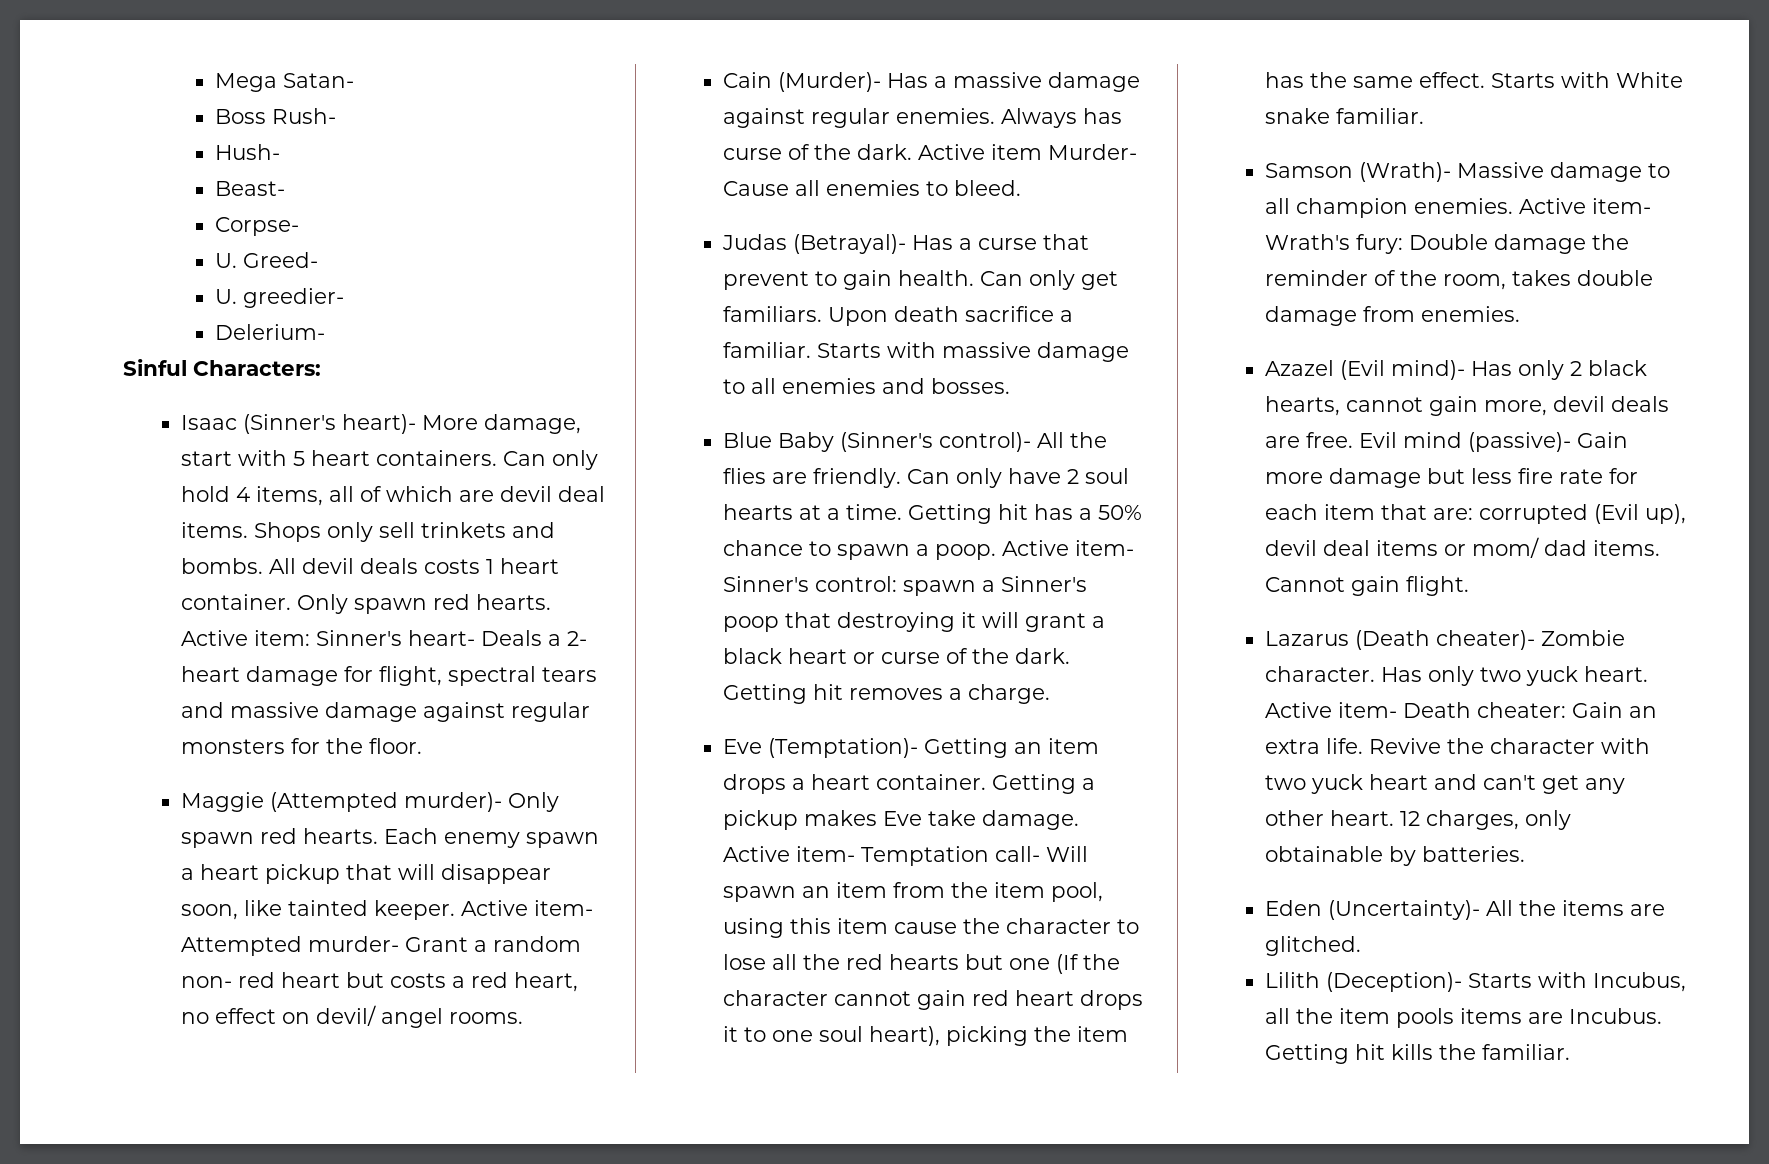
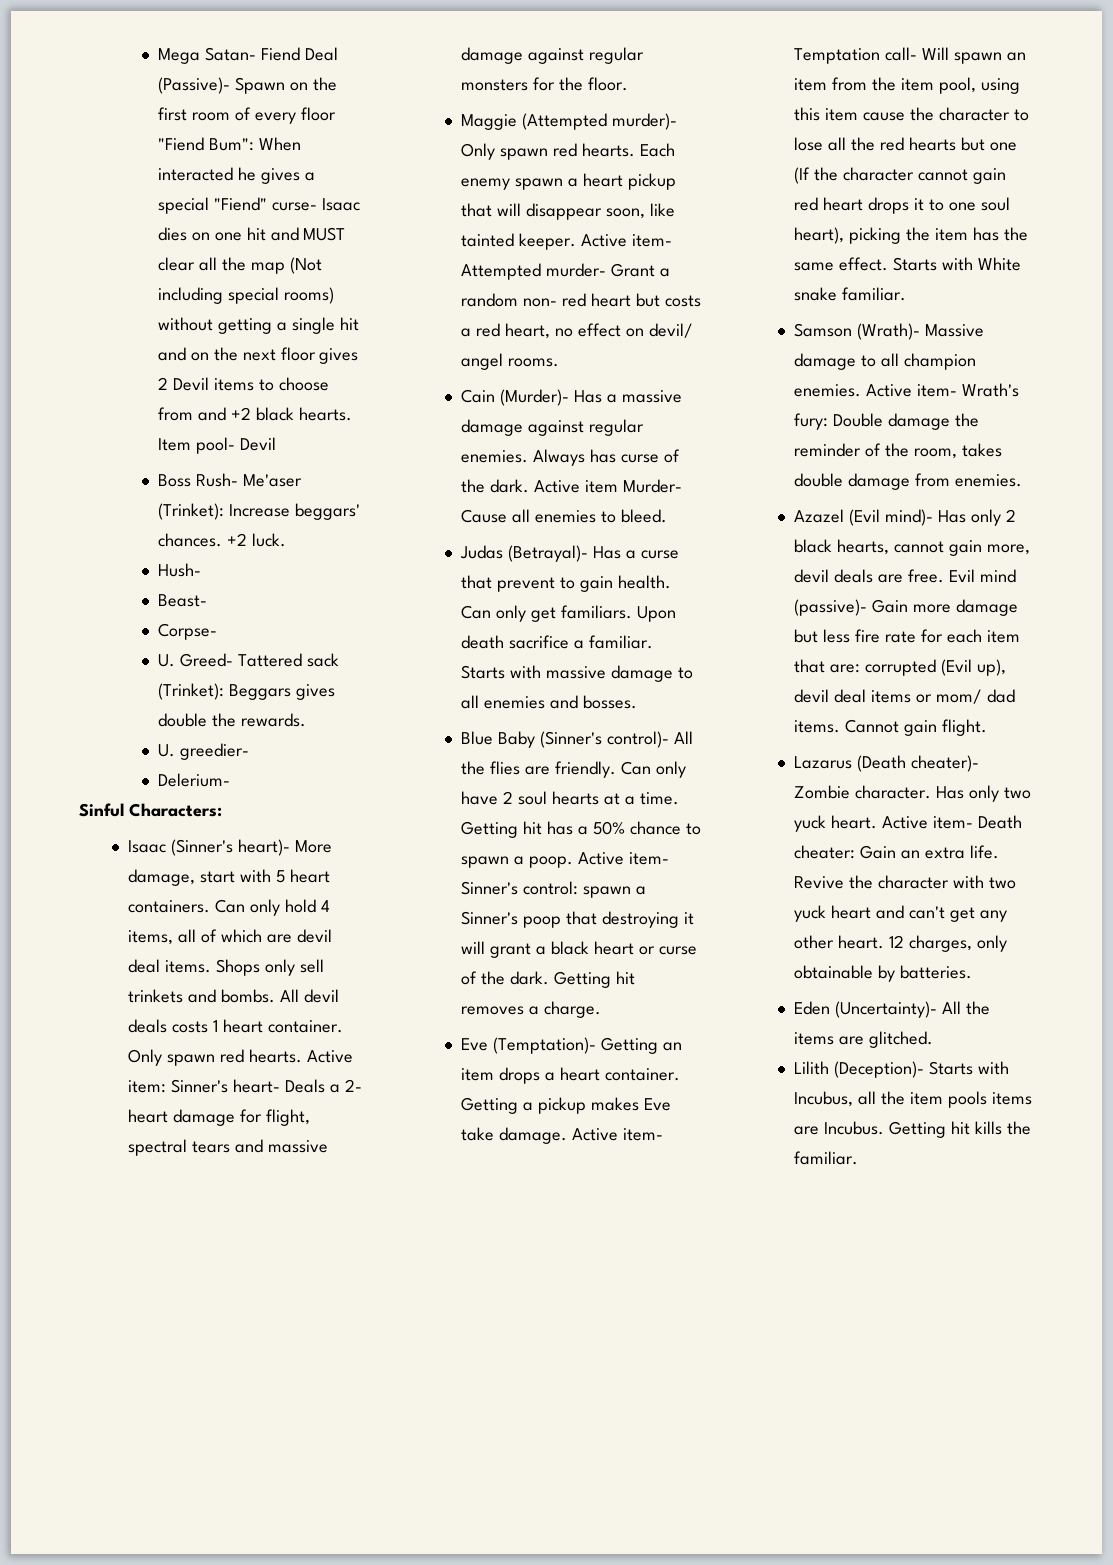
- Mega Satan-
- Boss Rush-
+ Mega Satan- Fiend Deal (Passive)- Spawn on the first room of every floor "Fiend Bum": When interacted he gives a special "Fiend" curse- Isaac dies on one hit and MUST clear all the map (Not including special rooms) without getting a single hit and on the next floor gives 2 Devil items to choose from and +2 black hearts. Item pool- Devil
+ Boss Rush- Me'aser (Trinket): Increase beggars' chances. +2 luck.
- U. Greed-
+ U. Greed- Tattered sack (Trinket): Beggars gives double the rewards.

